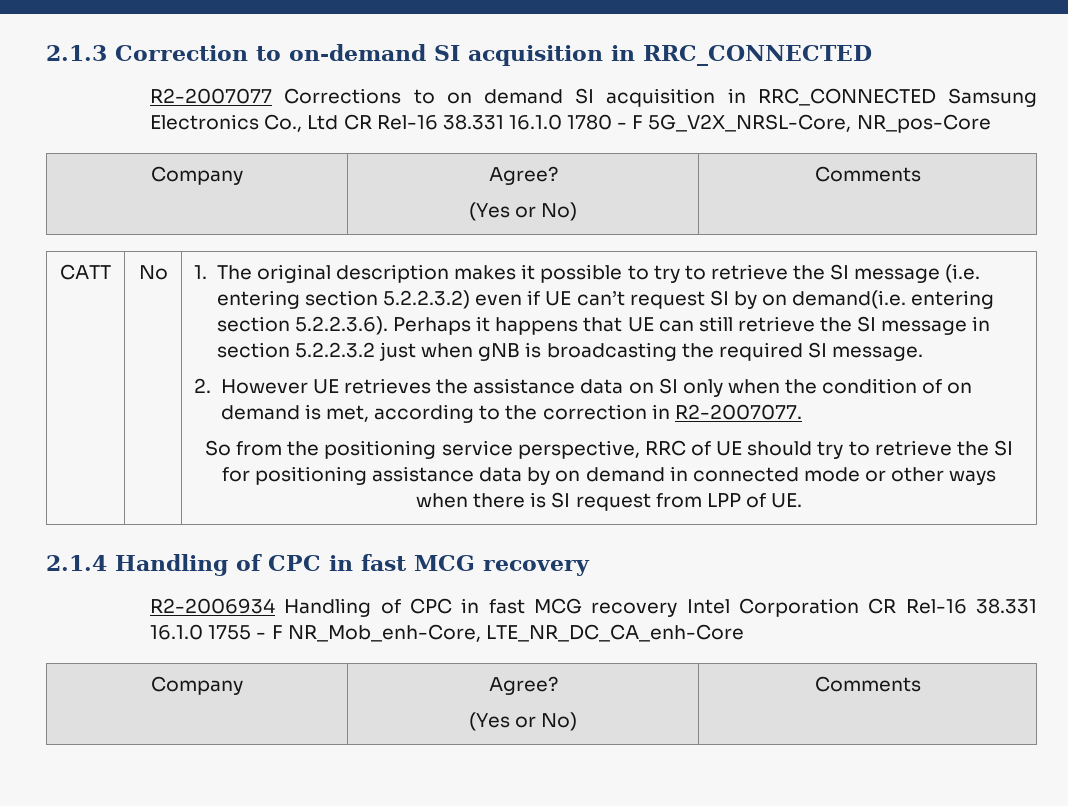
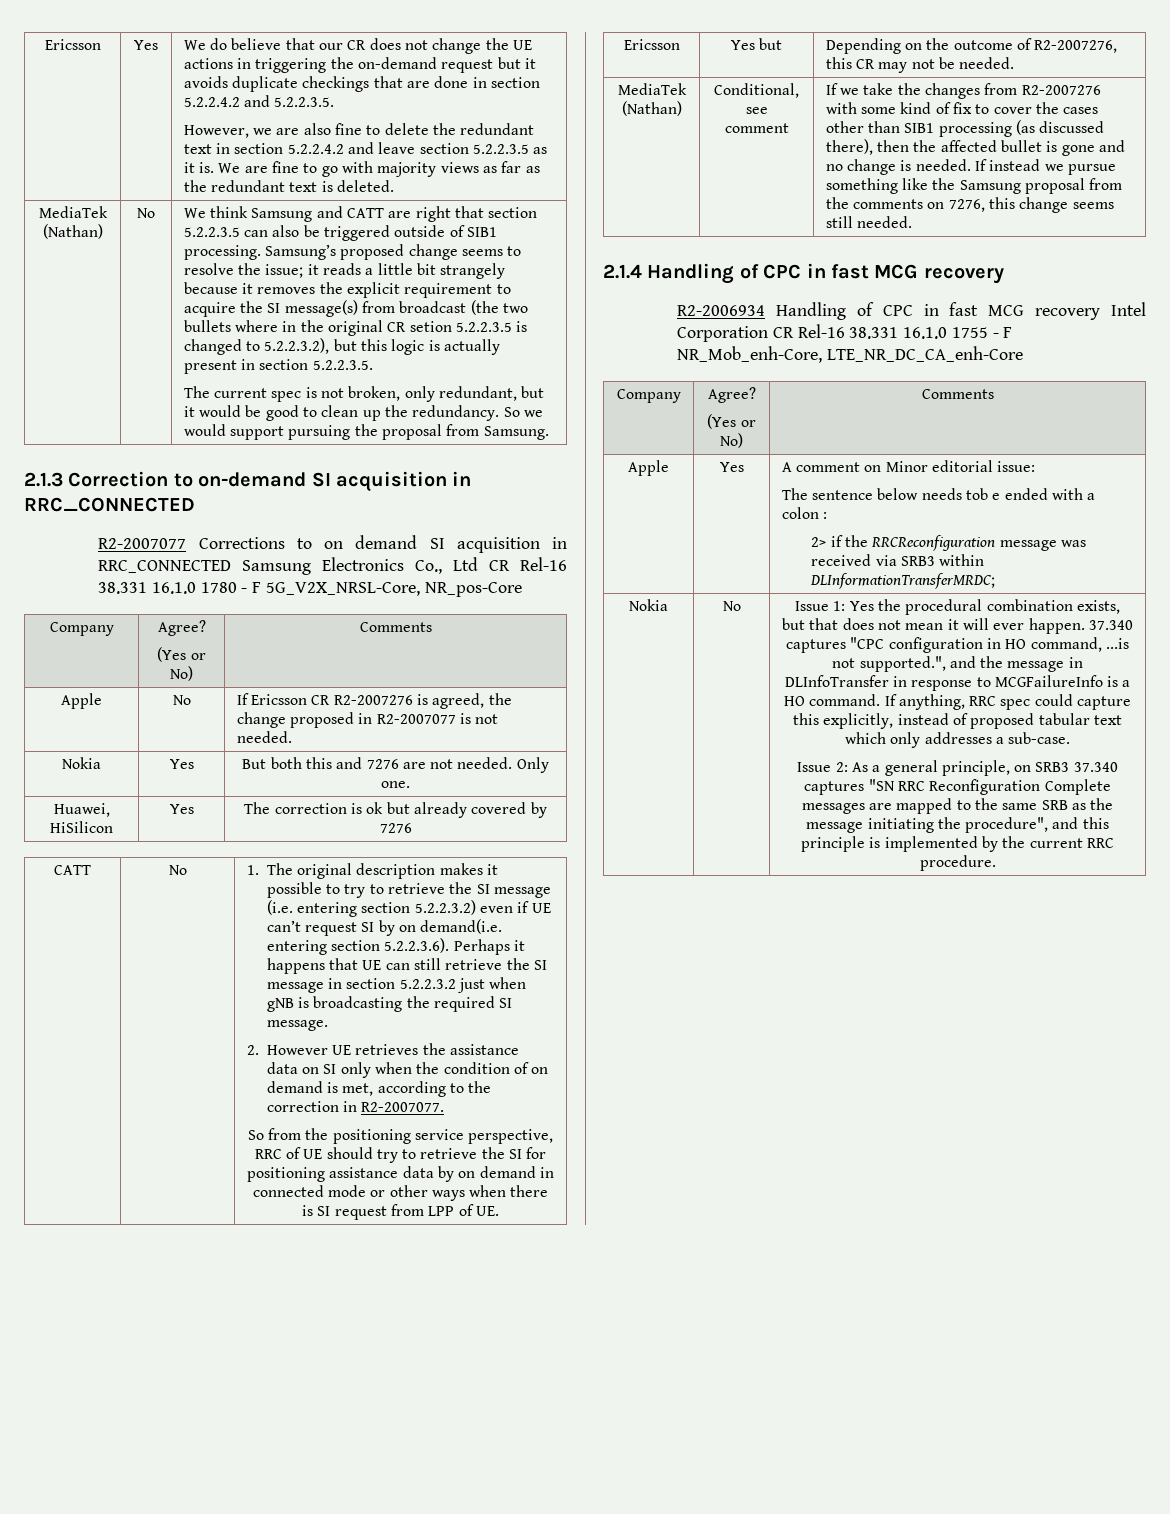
+ Ericsson | Yes | We do believe that our CR does not change the UE actions in triggering the on-demand request but it avoids duplicate checkings that are done in section 5.2.2.4.2 and 5.2.2.3.5.
+ However, we are also fine to delete the redundant text in section 5.2.2.4.2 and leave section 5.2.2.3.5 as it is. We are fine to go with majority views as far as the redundant text is deleted.
+ MediaTek (Nathan) | No | We think Samsung and CATT are right that section 5.2.2.3.5 can also be triggered outside of SIB1 processing. Samsung’s proposed change seems to resolve the issue; it reads a little bit strangely because it removes the explicit requirement to acquire the SI message(s) from broadcast (the two bullets where in the original CR setion 5.2.2.3.5 is changed to 5.2.2.3.2), but this logic is actually present in section 5.2.2.3.5.
+ The current spec is not broken, only redundant, but it would be good to clean up the redundancy. So we would support pursuing the proposal from Samsung.
+ Apple | No | If Ericsson CR R2-2007276 is agreed, the change proposed in R2-2007077 is not needed.
+ Nokia | Yes | But both this and 7276 are not needed. Only one.
+ Huawei, HiSilicon | Yes | The correction is ok but already covered by 7276
+ Ericsson | Yes but | Depending on the outcome of R2-2007276, this CR may not be needed.
+ MediaTek (Nathan) | Conditional, see comment | If we take the changes from R2-2007276 with some kind of fix to cover the cases other than SIB1 processing (as discussed there), then the affected bullet is gone and no change is needed. If instead we pursue something like the Samsung proposal from the comments on 7276, this change seems still needed.
+ Apple | Yes | A comment on Minor editorial issue:
+ The sentence below needs tob e ended with a colon :
+ 2> if the RRCReconfiguration message was received via SRB3 within DLInformationTransferMRDC;
+ Nokia | No | Issue 1: Yes the procedural combination exists, but that does not mean it will ever happen. 37.340 captures "CPC configuration in HO command, ...is not supported.", and the message in DLInfoTransfer in response to MCGFailureInfo is a HO command. If anything, RRC spec could capture this explicitly, instead of proposed tabular text which only addresses a sub-case.
+ Issue 2: As a general principle, on SRB3 37.340 captures "SN RRC Reconfiguration Complete messages are mapped to the same SRB as the message initiating the procedure", and this principle is implemented by the current RRC procedure.

